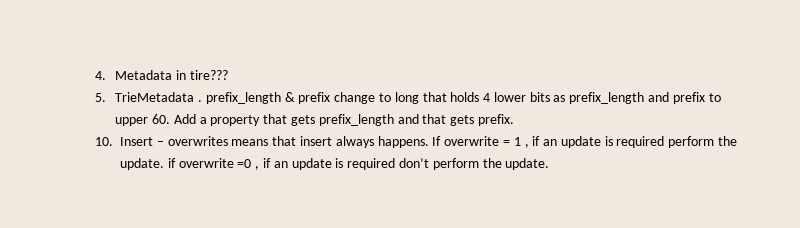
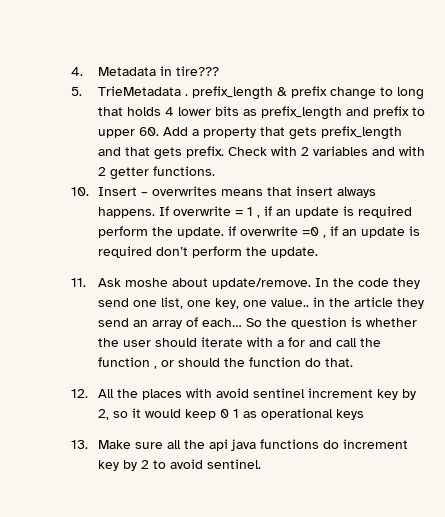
+ Check with 2 variables and with 2 getter functions.
+ 11. Ask moshe about update/remove. In the code they send one list, one key, one value.. in the article they send an array of each… So the question is whether the user should iterate with a for and call the function , or should the function do that.
+ 12. All the places with avoid sentinel increment key by 2, so it would keep 0 1 as operational keys
+ 13. Make sure all the api java functions do increment key by 2 to avoid sentinel.

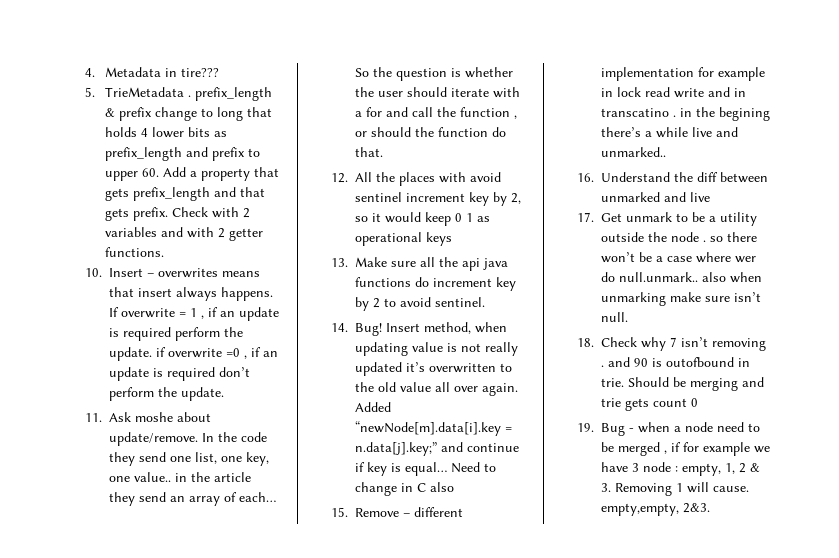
+ 14. Bug! Insert method, when updating value is not really updated it’s overwritten to the old value all over again. Added “newNode[m].data[i].key = n.data[j].key;” and continue if key is equal… Need to change in C also
+ 15. Remove – different implementation for example in lock read write and in transcatino . in the begining there’s a while live and unmarked..
+ 16. Understand the diff between unmarked and live
+ 17. Get unmark to be a utility outside the node . so there won’t be a case where wer do null.unmark.. also when unmarking make sure isn’t null.
+ 18. Check why 7 isn’t removing . and 90 is outofbound in trie. Should be merging and trie gets count 0
+ 19. Bug - when a node need to be merged , if for example we have 3 node : empty, 1, 2 & 3. Removing 1 will cause. empty,empty, 2&3.

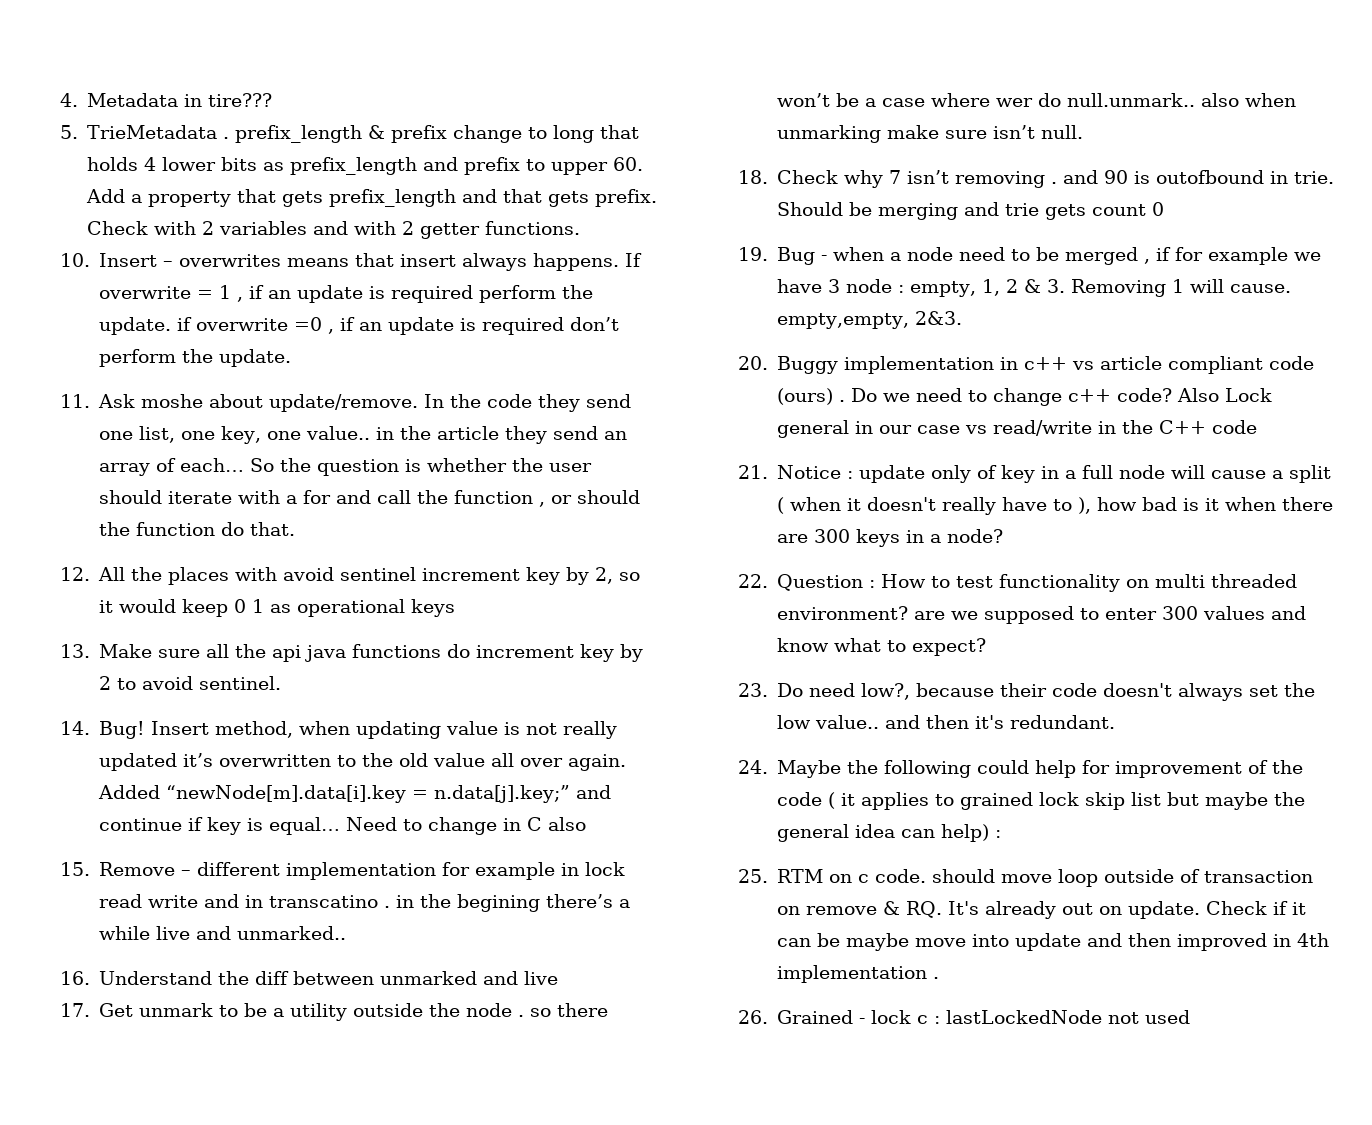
+ 20. Buggy implementation in c++ vs article compliant code (ours) . Do we need to change c++ code? Also Lock general in our case vs read/write in the C++ code
+ 21. Notice : update only of key in a full node will cause a split ( when it doesn't really have to ), how bad is it when there are 300 keys in a node?
+ 22. Question : How to test functionality on multi threaded environment? are we supposed to enter 300 values and know what to expect?
+ 23. Do need low?, because their code doesn't always set the low value.. and then it's redundant.
+ 24. Maybe the following could help for improvement of the code ( it applies to grained lock skip list but maybe the general idea can help) :
+ 25. RTM on c code. should move loop outside of transaction on remove & RQ. It's already out on update. Check if it can be maybe move into update and then improved in 4th implementation .
+ 26. Grained - lock c : lastLockedNode not used

